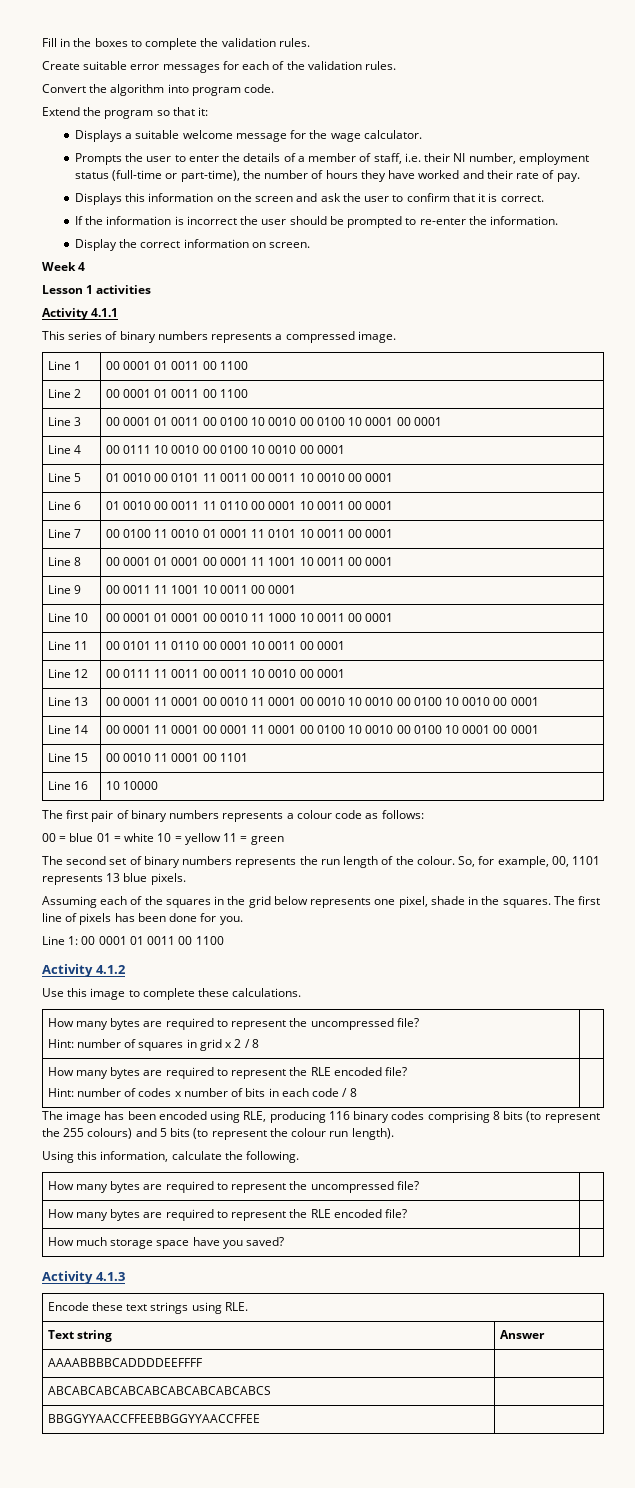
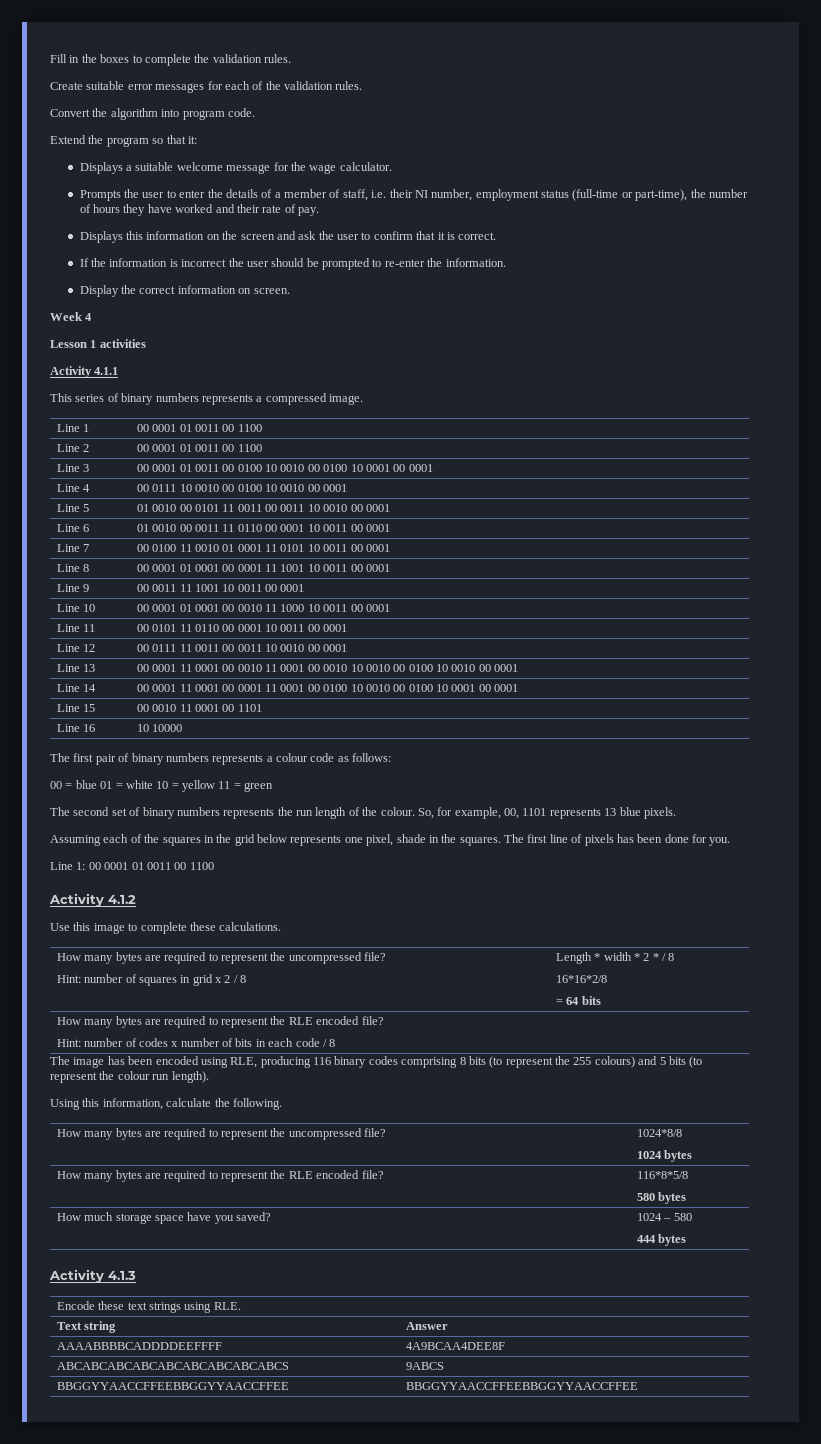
  Use this image to complete these calculations.
  How many bytes are required to represent the uncompressed file?
- Hint: number of squares in grid x 2 / 8 |
+ Hint: number of squares in grid x 2 / 8 | Length * width * 2 * / 8
+ 16*16*2/8
+ = 64 bits
- How many bytes are required to represent the uncompressed file? |
+ How many bytes are required to represent the uncompressed file? | 1024*8/8
+ 1024 bytes
- How many bytes are required to represent the RLE encoded file? |
+ How many bytes are required to represent the RLE encoded file? | 116*8*5/8
+ 580 bytes
- How much storage space have you saved? |
+ How much storage space have you saved? | 1024 – 580
+ 444 bytes
- AAAABBBBCADDDDEEFFFF |
+ AAAABBBBCADDDDEEFFFF | 4A9BCAA4DEE8F
- ABCABCABCABCABCABCABCABCABCS |
+ ABCABCABCABCABCABCABCABCABCS | 9ABCS
- BBGGYYAACCFFEEBBGGYYAACCFFEE |
+ BBGGYYAACCFFEEBBGGYYAACCFFEE | BBGGYYAACCFFEEBBGGYYAACCFFEE

